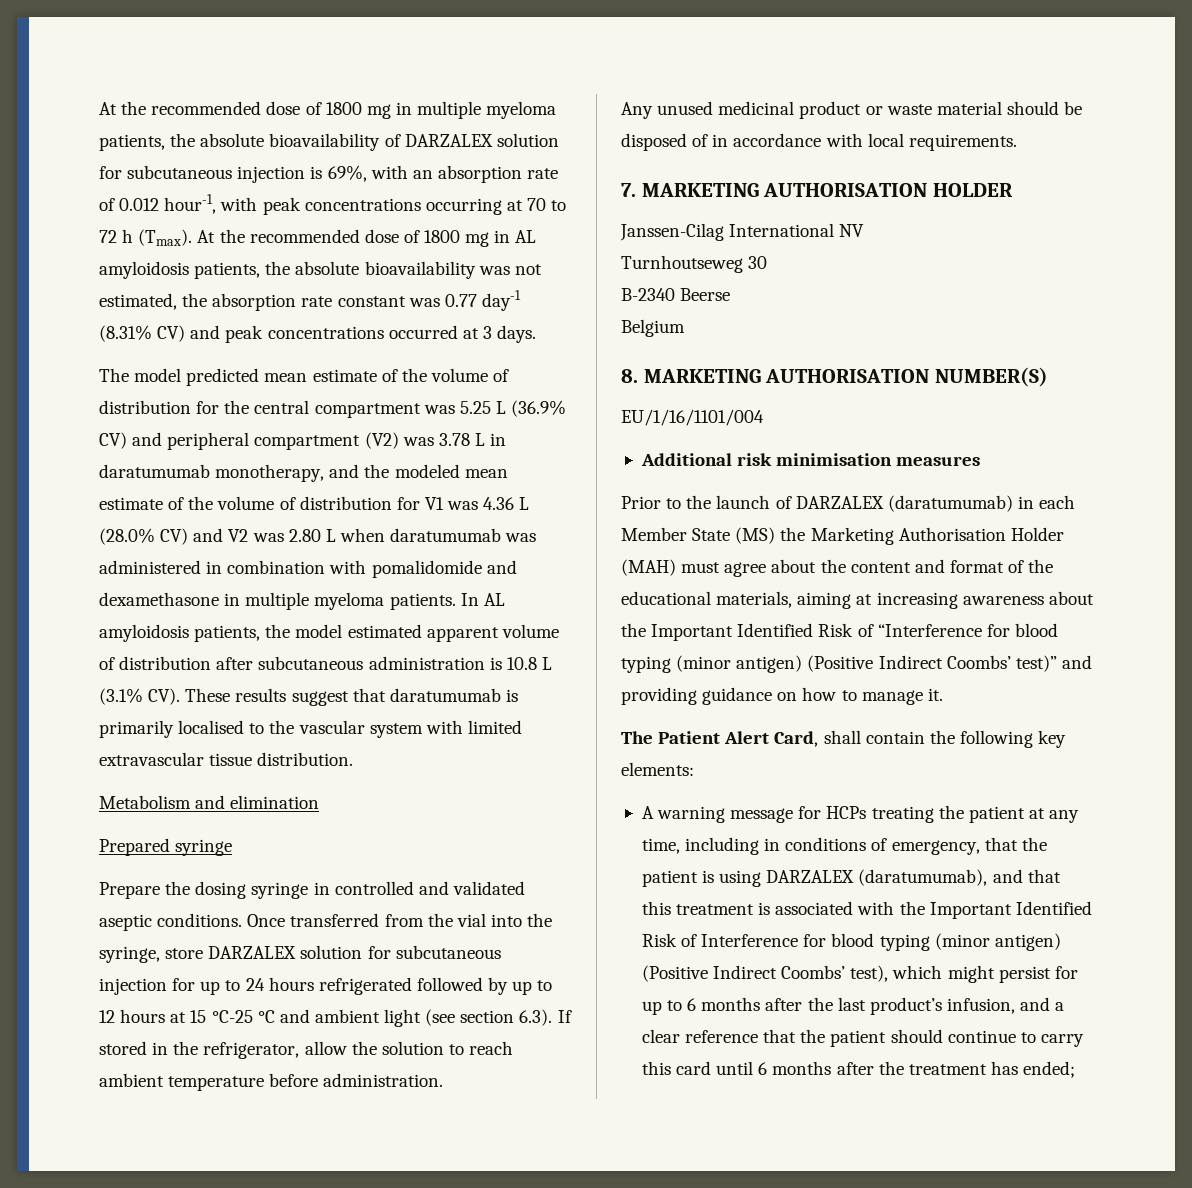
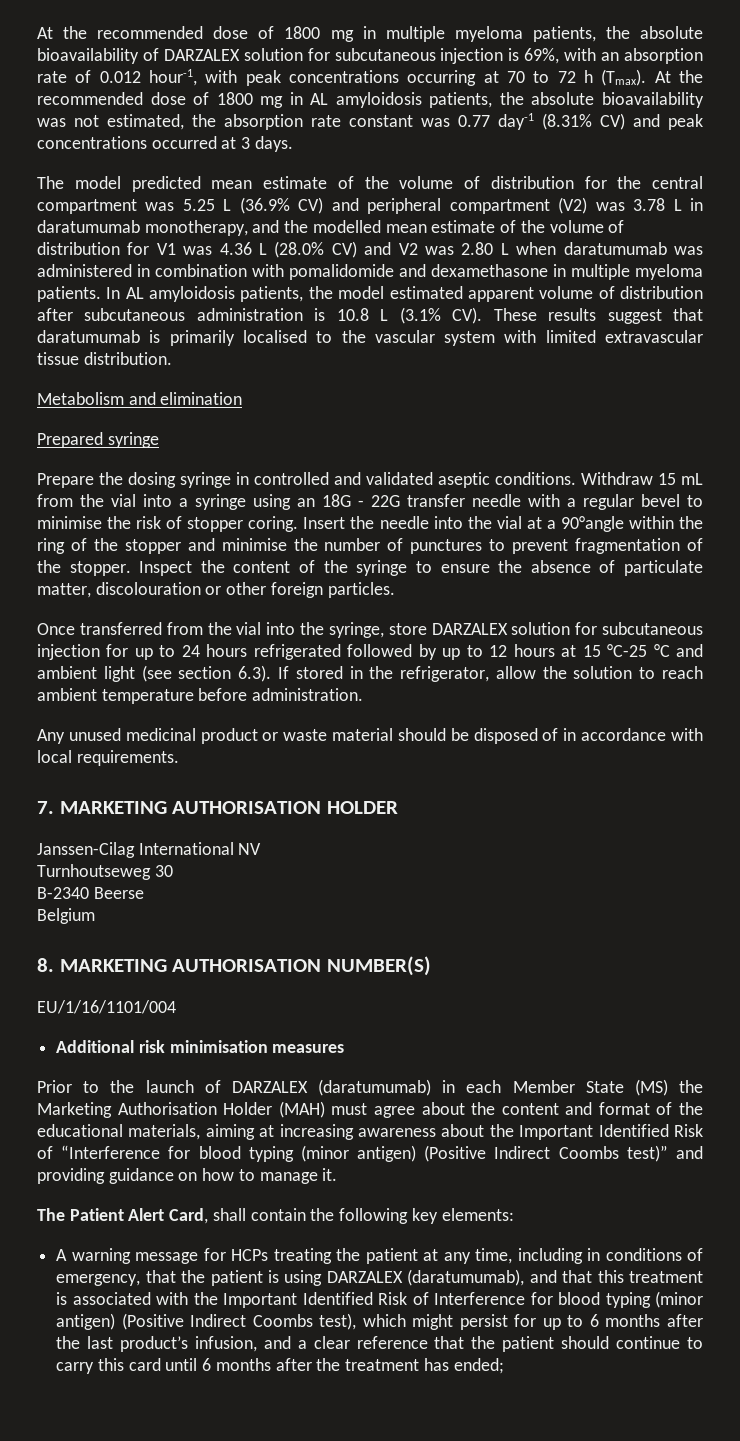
- The model predicted mean estimate of the volume of distribution for the central compartment was 5.25 L (36.9% CV) and peripheral compartment (V2) was 3.78 L in daratumumab monotherapy, and the modeled mean estimate of the volume of distribution for V1 was 4.36 L (28.0% CV) and V2 was 2.80 L when daratumumab was administered in combination with pomalidomide and dexamethasone in multiple myeloma patients.
+ The model predicted mean estimate of the volume of distribution for the central compartment was 5.25 L (36.9% CV) and peripheral compartment (V2) was 3.78 L in daratumumab monotherapy, and the modelled mean estimate of the volume of distribution for V1 was 4.36 L (28.0% CV) and V2 was 2.80 L when daratumumab was administered in combination with pomalidomide and dexamethasone in multiple myeloma patients.
- Prepare the dosing syringe in controlled and validated aseptic conditions. Once transferred from the vial into the syringe, store DARZALEX solution for subcutaneous injection for up to 24 hours refrigerated followed by up to 12 hours at 15 °C-25 °C and ambient light (see section 6.3). If stored in the refrigerator, allow the solution to reach ambient temperature before administration.
+ Prepare the dosing syringe in controlled and validated aseptic conditions. Withdraw 15 mL from the vial into a syringe using an 18G - 22G transfer needle with a regular bevel to minimise the risk of stopper coring. Insert the needle into the vial at a 90°angle within the ring of the stopper and minimise the number of punctures to prevent fragmentation of the stopper. Inspect the content of the syringe to ensure the absence of particulate matter, discolouration or other foreign particles.
+ Once transferred from the vial into the syringe, store DARZALEX solution for subcutaneous injection for up to 24 hours refrigerated followed by up to 12 hours at 15 °C-25 °C and ambient light (see section 6.3). If stored in the refrigerator, allow the solution to reach ambient temperature before administration.
- Prior to the launch of DARZALEX (daratumumab) in each Member State (MS) the Marketing Authorisation Holder (MAH) must agree about the content and format of the educational materials, aiming at increasing awareness about the Important Identified Risk of “Interference for blood typing (minor antigen) (Positive Indirect Coombs’ test)” and providing guidance on how to manage it.
+ Prior to the launch of DARZALEX (daratumumab) in each Member State (MS) the Marketing Authorisation Holder (MAH) must agree about the content and format of the educational materials, aiming at increasing awareness about the Important Identified Risk of “Interference for blood typing (minor antigen) (Positive Indirect Coombs test)” and providing guidance on how to manage it.
- A warning message for HCPs treating the patient at any time, including in conditions of emergency, that the patient is using DARZALEX (daratumumab), and that this treatment is associated with the Important Identified Risk of Interference for blood typing (minor antigen) (Positive Indirect Coombs’ test), which might persist for up to 6 months after the last product’s infusion, and a clear reference that the patient should continue to carry this card until 6 months after the treatment has ended;
+ A warning message for HCPs treating the patient at any time, including in conditions of emergency, that the patient is using DARZALEX (daratumumab), and that this treatment is associated with the Important Identified Risk of Interference for blood typing (minor antigen) (Positive Indirect Coombs test), which might persist for up to 6 months after the last product’s infusion, and a clear reference that the patient should continue to carry this card until 6 months after the treatment has ended;

